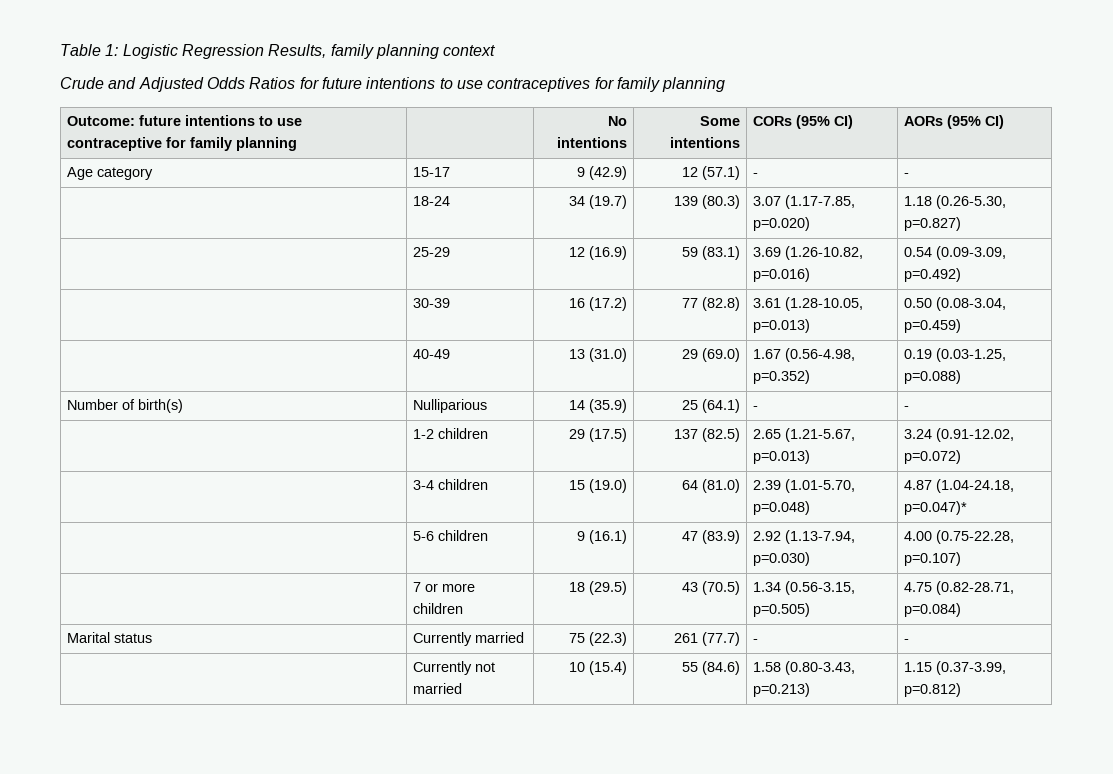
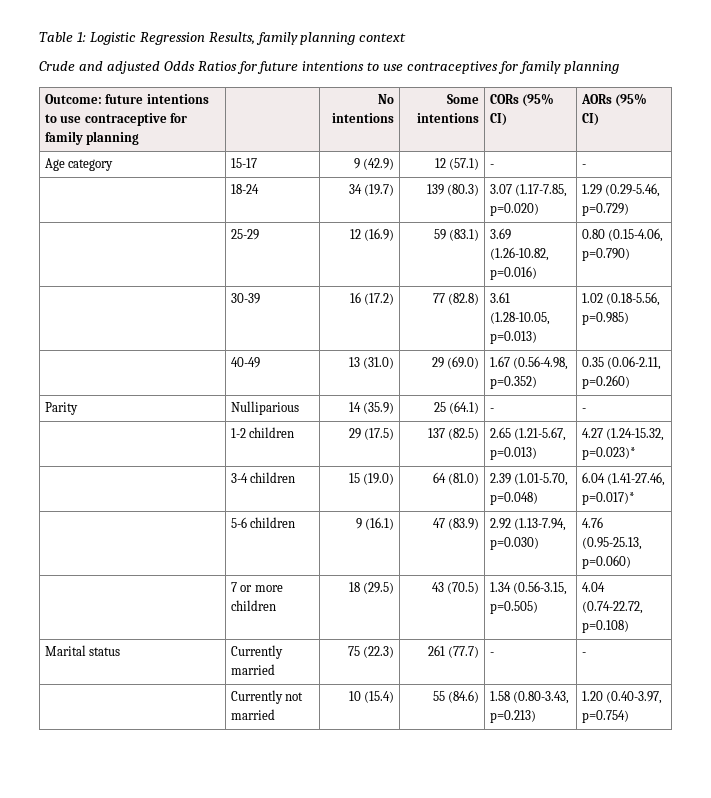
- Crude and Adjusted Odds Ratios for future intentions to use contraceptives for family planning
+ Crude and adjusted Odds Ratios for future intentions to use contraceptives for family planning
- | 18-24 | 34 (19.7) | 139 (80.3) | 3.07 (1.17-7.85, p=0.020) | 1.18 (0.26-5.30, p=0.827)
+ | 18-24 | 34 (19.7) | 139 (80.3) | 3.07 (1.17-7.85, p=0.020) | 1.29 (0.29-5.46, p=0.729)
- | 25-29 | 12 (16.9) | 59 (83.1) | 3.69 (1.26-10.82, p=0.016) | 0.54 (0.09-3.09, p=0.492)
+ | 25-29 | 12 (16.9) | 59 (83.1) | 3.69 (1.26-10.82, p=0.016) | 0.80 (0.15-4.06, p=0.790)
- | 30-39 | 16 (17.2) | 77 (82.8) | 3.61 (1.28-10.05, p=0.013) | 0.50 (0.08-3.04, p=0.459)
+ | 30-39 | 16 (17.2) | 77 (82.8) | 3.61 (1.28-10.05, p=0.013) | 1.02 (0.18-5.56, p=0.985)
- | 40-49 | 13 (31.0) | 29 (69.0) | 1.67 (0.56-4.98, p=0.352) | 0.19 (0.03-1.25, p=0.088)
- Number of birth(s) | Nulliparious | 14 (35.9) | 25 (64.1) | - | -
+ | 40-49 | 13 (31.0) | 29 (69.0) | 1.67 (0.56-4.98, p=0.352) | 0.35 (0.06-2.11, p=0.260)
+ Parity | Nulliparious | 14 (35.9) | 25 (64.1) | - | -
- | 1-2 children | 29 (17.5) | 137 (82.5) | 2.65 (1.21-5.67, p=0.013) | 3.24 (0.91-12.02, p=0.072)
+ | 1-2 children | 29 (17.5) | 137 (82.5) | 2.65 (1.21-5.67, p=0.013) | 4.27 (1.24-15.32, p=0.023)*
- | 3-4 children | 15 (19.0) | 64 (81.0) | 2.39 (1.01-5.70, p=0.048) | 4.87 (1.04-24.18, p=0.047)*
+ | 3-4 children | 15 (19.0) | 64 (81.0) | 2.39 (1.01-5.70, p=0.048) | 6.04 (1.41-27.46, p=0.017)*
- | 5-6 children | 9 (16.1) | 47 (83.9) | 2.92 (1.13-7.94, p=0.030) | 4.00 (0.75-22.28, p=0.107)
+ | 5-6 children | 9 (16.1) | 47 (83.9) | 2.92 (1.13-7.94, p=0.030) | 4.76 (0.95-25.13, p=0.060)
- | 7 or more children | 18 (29.5) | 43 (70.5) | 1.34 (0.56-3.15, p=0.505) | 4.75 (0.82-28.71, p=0.084)
+ | 7 or more children | 18 (29.5) | 43 (70.5) | 1.34 (0.56-3.15, p=0.505) | 4.04 (0.74-22.72, p=0.108)
- | Currently not married | 10 (15.4) | 55 (84.6) | 1.58 (0.80-3.43, p=0.213) | 1.15 (0.37-3.99, p=0.812)
+ | Currently not married | 10 (15.4) | 55 (84.6) | 1.58 (0.80-3.43, p=0.213) | 1.20 (0.40-3.97, p=0.754)

